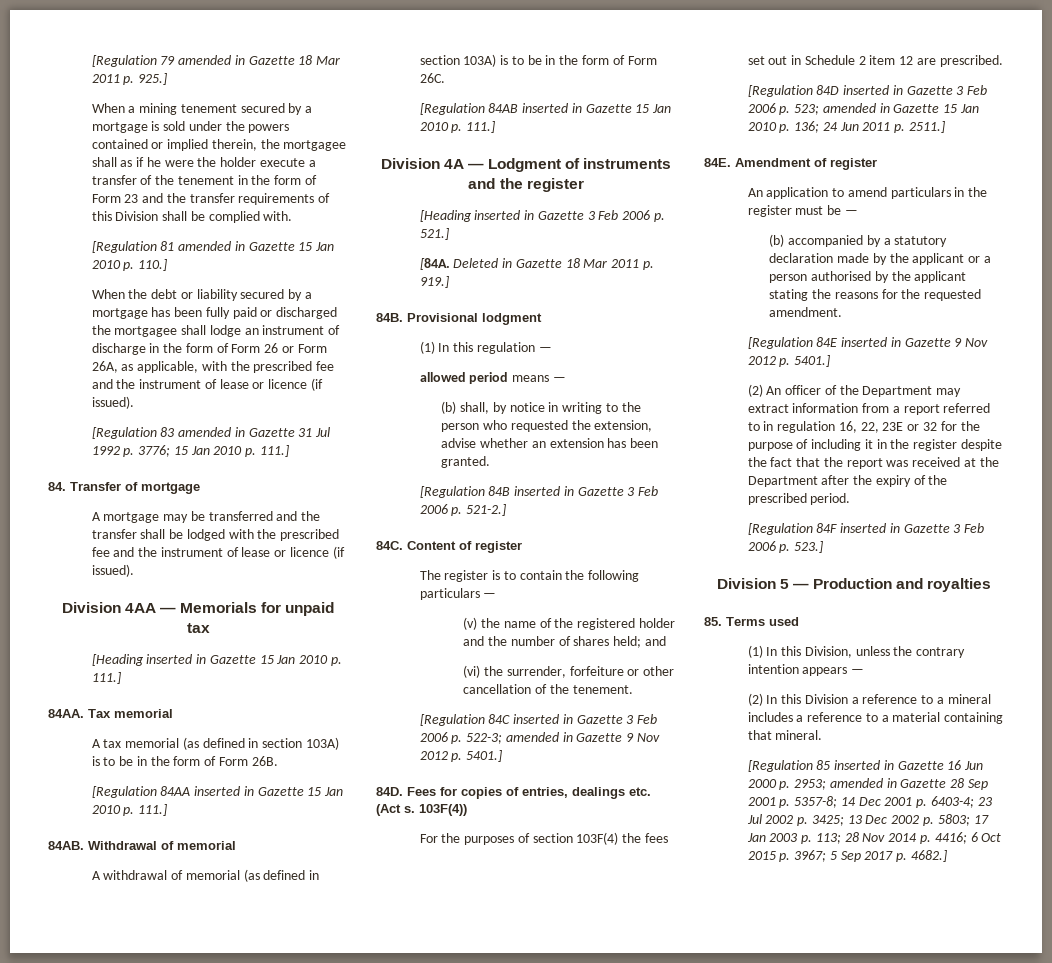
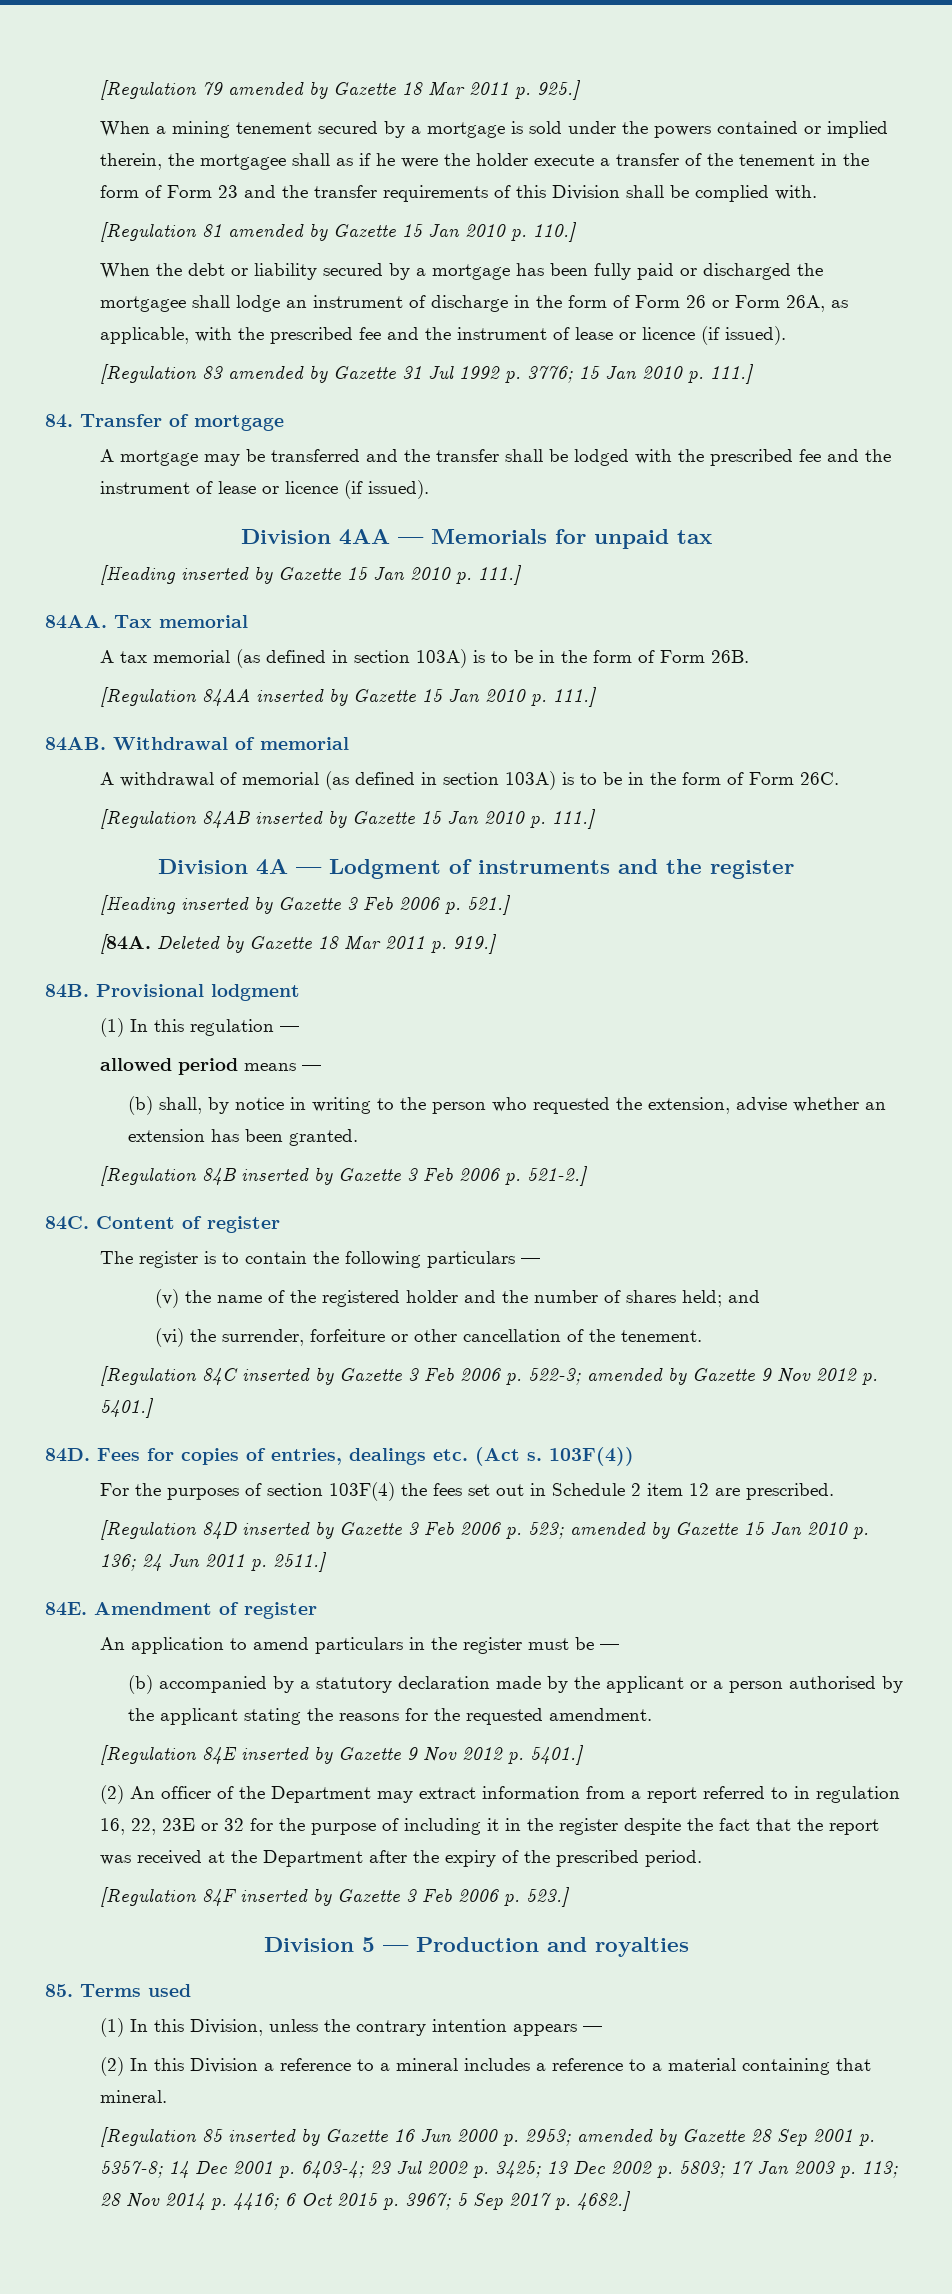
- [Regulation 79 amended in Gazette 18 Mar 2011 p. 925.]
+ [Regulation 79 amended by Gazette 18 Mar 2011 p. 925.]
- [Regulation 81 amended in Gazette 15 Jan 2010 p. 110.]
+ [Regulation 81 amended by Gazette 15 Jan 2010 p. 110.]
- [Regulation 83 amended in Gazette 31 Jul 1992 p. 3776; 15 Jan 2010 p. 111.]
+ [Regulation 83 amended by Gazette 31 Jul 1992 p. 3776; 15 Jan 2010 p. 111.]
- [Heading inserted in Gazette 15 Jan 2010 p. 111.]
+ [Heading inserted by Gazette 15 Jan 2010 p. 111.]
- [Regulation 84AA inserted in Gazette 15 Jan 2010 p. 111.]
+ [Regulation 84AA inserted by Gazette 15 Jan 2010 p. 111.]
- [Regulation 84AB inserted in Gazette 15 Jan 2010 p. 111.]
+ [Regulation 84AB inserted by Gazette 15 Jan 2010 p. 111.]
- [Heading inserted in Gazette 3 Feb 2006 p. 521.]
+ [Heading inserted by Gazette 3 Feb 2006 p. 521.]
- Deleted in Gazette 18 Mar 2011 p. 919.]
+ Deleted by Gazette 18 Mar 2011 p. 919.]
- [Regulation 84B inserted in Gazette 3 Feb 2006 p. 521-2.]
+ [Regulation 84B inserted by Gazette 3 Feb 2006 p. 521-2.]
- [Regulation 84C inserted in Gazette 3 Feb 2006 p. 522-3; amended in Gazette 9 Nov 2012 p. 5401.]
+ [Regulation 84C inserted by Gazette 3 Feb 2006 p. 522-3; amended by Gazette 9 Nov 2012 p. 5401.]
- [Regulation 84D inserted in Gazette 3 Feb 2006 p. 523; amended in Gazette 15 Jan 2010 p. 136; 24 Jun 2011 p. 2511.]
+ [Regulation 84D inserted by Gazette 3 Feb 2006 p. 523; amended by Gazette 15 Jan 2010 p. 136; 24 Jun 2011 p. 2511.]
- [Regulation 84E inserted in Gazette 9 Nov 2012 p. 5401.]
+ [Regulation 84E inserted by Gazette 9 Nov 2012 p. 5401.]
- [Regulation 84F inserted in Gazette 3 Feb 2006 p. 523.]
+ [Regulation 84F inserted by Gazette 3 Feb 2006 p. 523.]
- [Regulation 85 inserted in Gazette 16 Jun 2000 p. 2953; amended in Gazette 28 Sep 2001 p. 5357-8; 14 Dec 2001 p. 6403-4; 23 Jul 2002 p. 3425; 13 Dec 2002 p. 5803; 17 Jan 2003 p. 113; 28 Nov 2014 p. 4416; 6 Oct 2015 p. 3967; 5 Sep 2017 p. 4682.]
+ [Regulation 85 inserted by Gazette 16 Jun 2000 p. 2953; amended by Gazette 28 Sep 2001 p. 5357-8; 14 Dec 2001 p. 6403-4; 23 Jul 2002 p. 3425; 13 Dec 2002 p. 5803; 17 Jan 2003 p. 113; 28 Nov 2014 p. 4416; 6 Oct 2015 p. 3967; 5 Sep 2017 p. 4682.]

